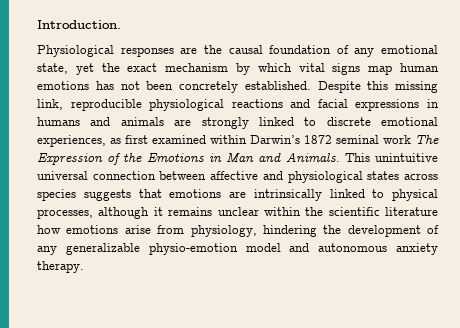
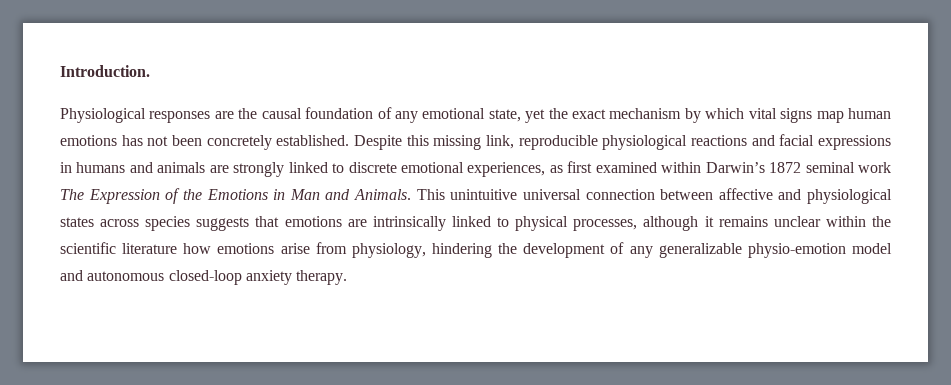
- This unintuitive universal connection between affective and physiological states across species suggests that emotions are intrinsically linked to physical processes, although it remains unclear within the scientific literature how emotions arise from physiology, hindering the development of any generalizable physio-emotion model and autonomous anxiety therapy.
+ This unintuitive universal connection between affective and physiological states across species suggests that emotions are intrinsically linked to physical processes, although it remains unclear within the scientific literature how emotions arise from physiology, hindering the development of any generalizable physio-emotion model and autonomous closed-loop anxiety therapy.

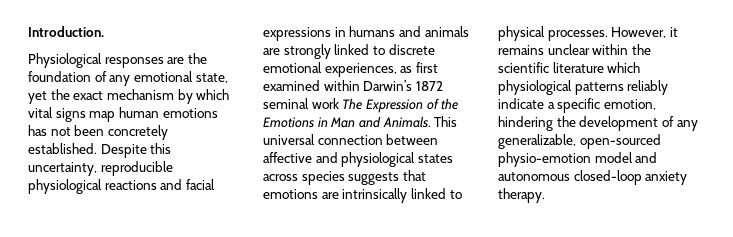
- Physiological responses are the causal foundation of any emotional state, yet the exact mechanism by which vital signs map human emotions has not been concretely established.
+ Physiological responses are the foundation of any emotional state, yet the exact mechanism by which vital signs map human emotions has not been concretely established.
- Despite this missing link, reproducible physiological reactions and facial expressions in humans and animals are strongly linked to discrete emotional experiences, as first examined within Darwin’s 1872 seminal work The Expression of the Emotions in Man and Animals.
+ Despite this uncertainty, reproducible physiological reactions and facial expressions in humans and animals are strongly linked to discrete emotional experiences, as first examined within Darwin’s 1872 seminal work The Expression of the Emotions in Man and Animals.
- This unintuitive universal connection between affective and physiological states across species suggests that emotions are intrinsically linked to physical processes, although it remains unclear within the scientific literature how emotions arise from physiology, hindering the development of any generalizable physio-emotion model and autonomous closed-loop anxiety therapy.
+ This universal connection between affective and physiological states across species suggests that emotions are intrinsically linked to physical processes. However, it remains unclear within the scientific literature which physiological patterns reliably indicate a specific emotion, hindering the development of any generalizable, open-sourced physio-emotion model and autonomous closed-loop anxiety therapy.

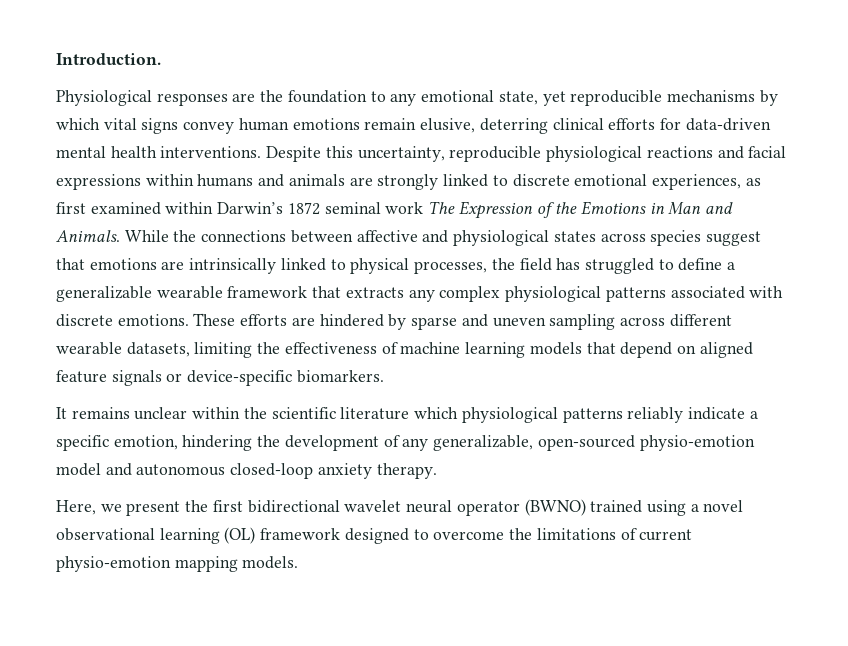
- Physiological responses are the foundation of any emotional state, yet the exact mechanism by which vital signs map human emotions has not been concretely established.
+ Physiological responses are the foundation to any emotional state, yet reproducible mechanisms by which vital signs convey human emotions remain elusive, deterring clinical efforts for data-driven mental health interventions.
- Despite this uncertainty, reproducible physiological reactions and facial expressions in humans and animals are strongly linked to discrete emotional experiences, as first examined within Darwin’s 1872 seminal work The Expression of the Emotions in Man and Animals.
+ Despite this uncertainty, reproducible physiological reactions and facial expressions within humans and animals are strongly linked to discrete emotional experiences, as first examined within Darwin’s 1872 seminal work The Expression of the Emotions in Man and Animals.
- This universal connection between affective and physiological states across species suggests that emotions are intrinsically linked to physical processes. However, it remains unclear within the scientific literature which physiological patterns reliably indicate a specific emotion, hindering the development of any generalizable, open-sourced physio-emotion model and autonomous closed-loop anxiety therapy.
+ While the connections between affective and physiological states across species suggest that emotions are intrinsically linked to physical processes, the field has struggled to define a generalizable wearable framework that extracts any complex physiological patterns associated with discrete emotions. These efforts are hindered by sparse and uneven sampling across different wearable datasets, limiting the effectiveness of machine learning models that depend on aligned feature signals or device-specific biomarkers.
+ It remains unclear within the scientific literature which physiological patterns reliably indicate a specific emotion, hindering the development of any generalizable, open-sourced physio-emotion model and autonomous closed-loop anxiety therapy.
+ Here, we present the first bidirectional wavelet neural operator (BWNO) trained using a novel observational learning (OL) framework designed to overcome the limitations of current physio-emotion mapping models.

